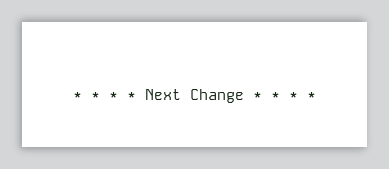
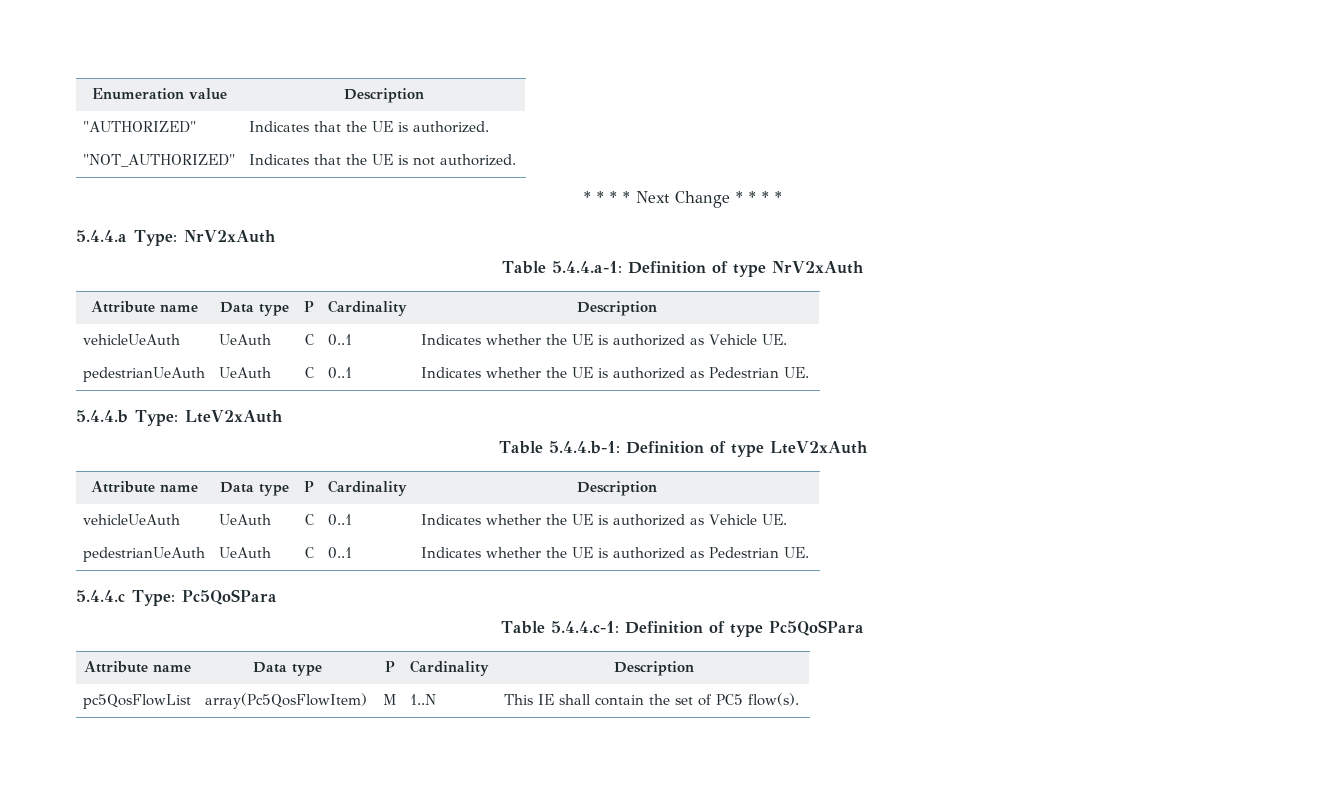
+ Enumeration value | Description
+ "AUTHORIZED" | Indicates that the UE is authorized.
+ "NOT_AUTHORIZED" | Indicates that the UE is not authorized.
+ 5.4.4.a Type: NrV2xAuth
+ Table 5.4.4.a-1: Definition of type NrV2xAuth
+ Attribute name | Data type | P | Cardinality | Description
+ vehicleUeAuth | UeAuth | C | 0..1 | Indicates whether the UE is authorized as Vehicle UE.
+ pedestrianUeAuth | UeAuth | C | 0..1 | Indicates whether the UE is authorized as Pedestrian UE.
+ 5.4.4.b Type: LteV2xAuth
+ Table 5.4.4.b-1: Definition of type LteV2xAuth
+ Attribute name | Data type | P | Cardinality | Description
+ vehicleUeAuth | UeAuth | C | 0..1 | Indicates whether the UE is authorized as Vehicle UE.
+ pedestrianUeAuth | UeAuth | C | 0..1 | Indicates whether the UE is authorized as Pedestrian UE.
+ 5.4.4.c Type: Pc5QoSPara
+ Table 5.4.4.c-1: Definition of type Pc5QoSPara
+ Attribute name | Data type | P | Cardinality | Description
+ pc5QosFlowList | array(Pc5QosFlowItem) | M | 1..N | This IE shall contain the set of PC5 flow(s).

